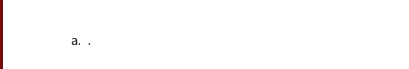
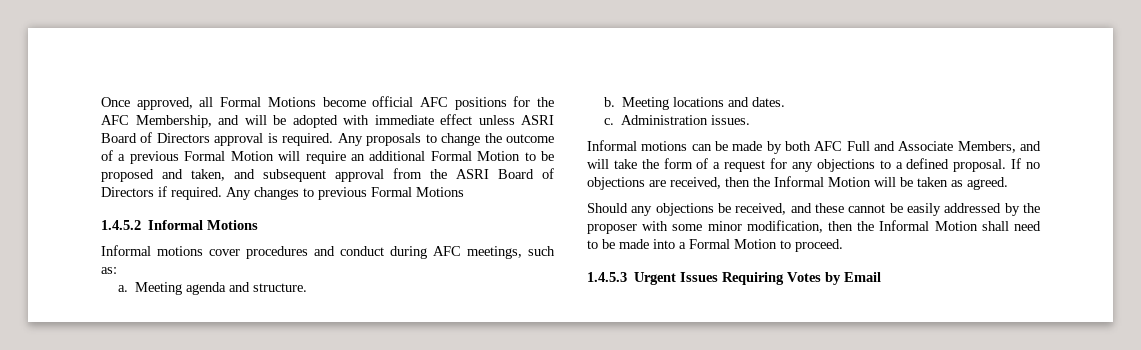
- a. .
+ Once approved, all Formal Motions become official AFC positions for the AFC Membership, and will be adopted with immediate effect unless ASRI Board of Directors approval is required. Any proposals to change the outcome of a previous Formal Motion will require an additional Formal Motion to be proposed and taken, and subsequent approval from the ASRI Board of Directors if required. Any changes to previous Formal Motions
+ 1.4.5.2 Informal Motions
+ Informal motions cover procedures and conduct during AFC meetings, such as:
+ a. Meeting agenda and structure.
+ b. Meeting locations and dates.
+ c. Administration issues.
+ Informal motions can be made by both AFC Full and Associate Members, and will take the form of a request for any objections to a defined proposal. If no objections are received, then the Informal Motion will be taken as agreed.
+ Should any objections be received, and these cannot be easily addressed by the proposer with some minor modification, then the Informal Motion shall need to be made into a Formal Motion to proceed.
+ 1.4.5.3 Urgent Issues Requiring Votes by Email

